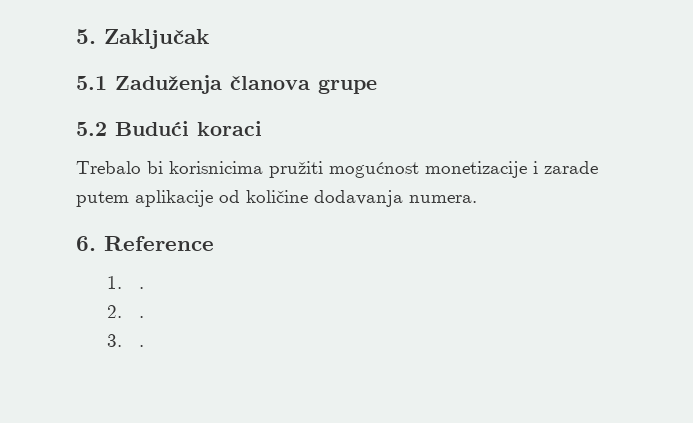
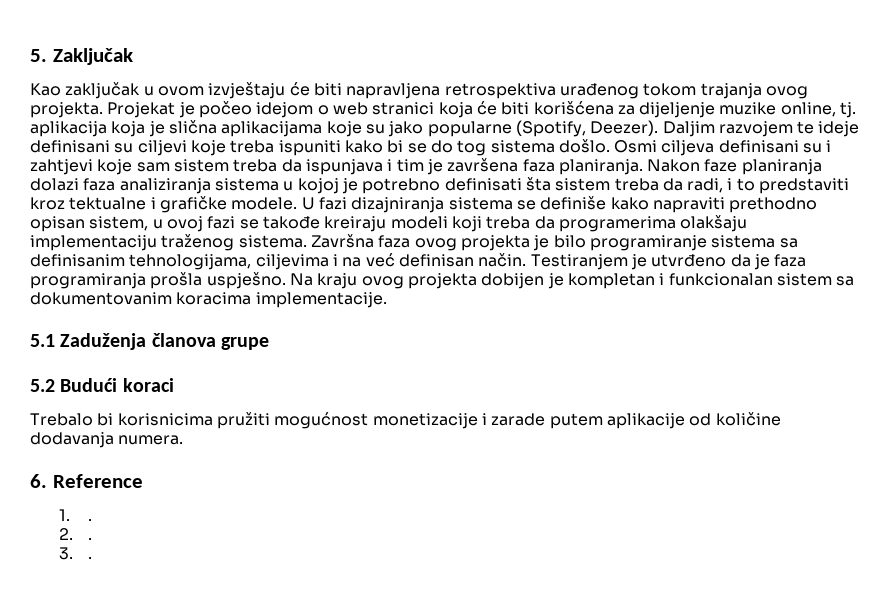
+ Kao zaključak u ovom izvještaju će biti napravljena retrospektiva urađenog tokom trajanja ovog projekta. Projekat je počeo idejom o web stranici koja će biti korišćena za dijeljenje muzike online, tj. aplikacija koja je slična aplikacijama koje su jako popularne (Spotify, Deezer). Daljim razvojem te ideje definisani su ciljevi koje treba ispuniti kako bi se do tog sistema došlo. Osmi ciljeva definisani su i zahtjevi koje sam sistem treba da ispunjava i tim je završena faza planiranja. Nakon faze planiranja dolazi faza analiziranja sistema u kojoj je potrebno definisati šta sistem treba da radi, i to predstaviti kroz tektualne i grafičke modele. U fazi dizajniranja sistema se definiše kako napraviti prethodno opisan sistem, u ovoj fazi se takođe kreiraju modeli koji treba da programerima olakšaju implementaciju traženog sistema. Završna faza ovog projekta je bilo programiranje sistema sa definisanim tehnologijama, ciljevima i na već definisan način. Testiranjem je utvrđeno da je faza programiranja prošla uspješno. Na kraju ovog projekta dobijen je kompletan i funkcionalan sistem sa dokumentovanim koracima implementacije.

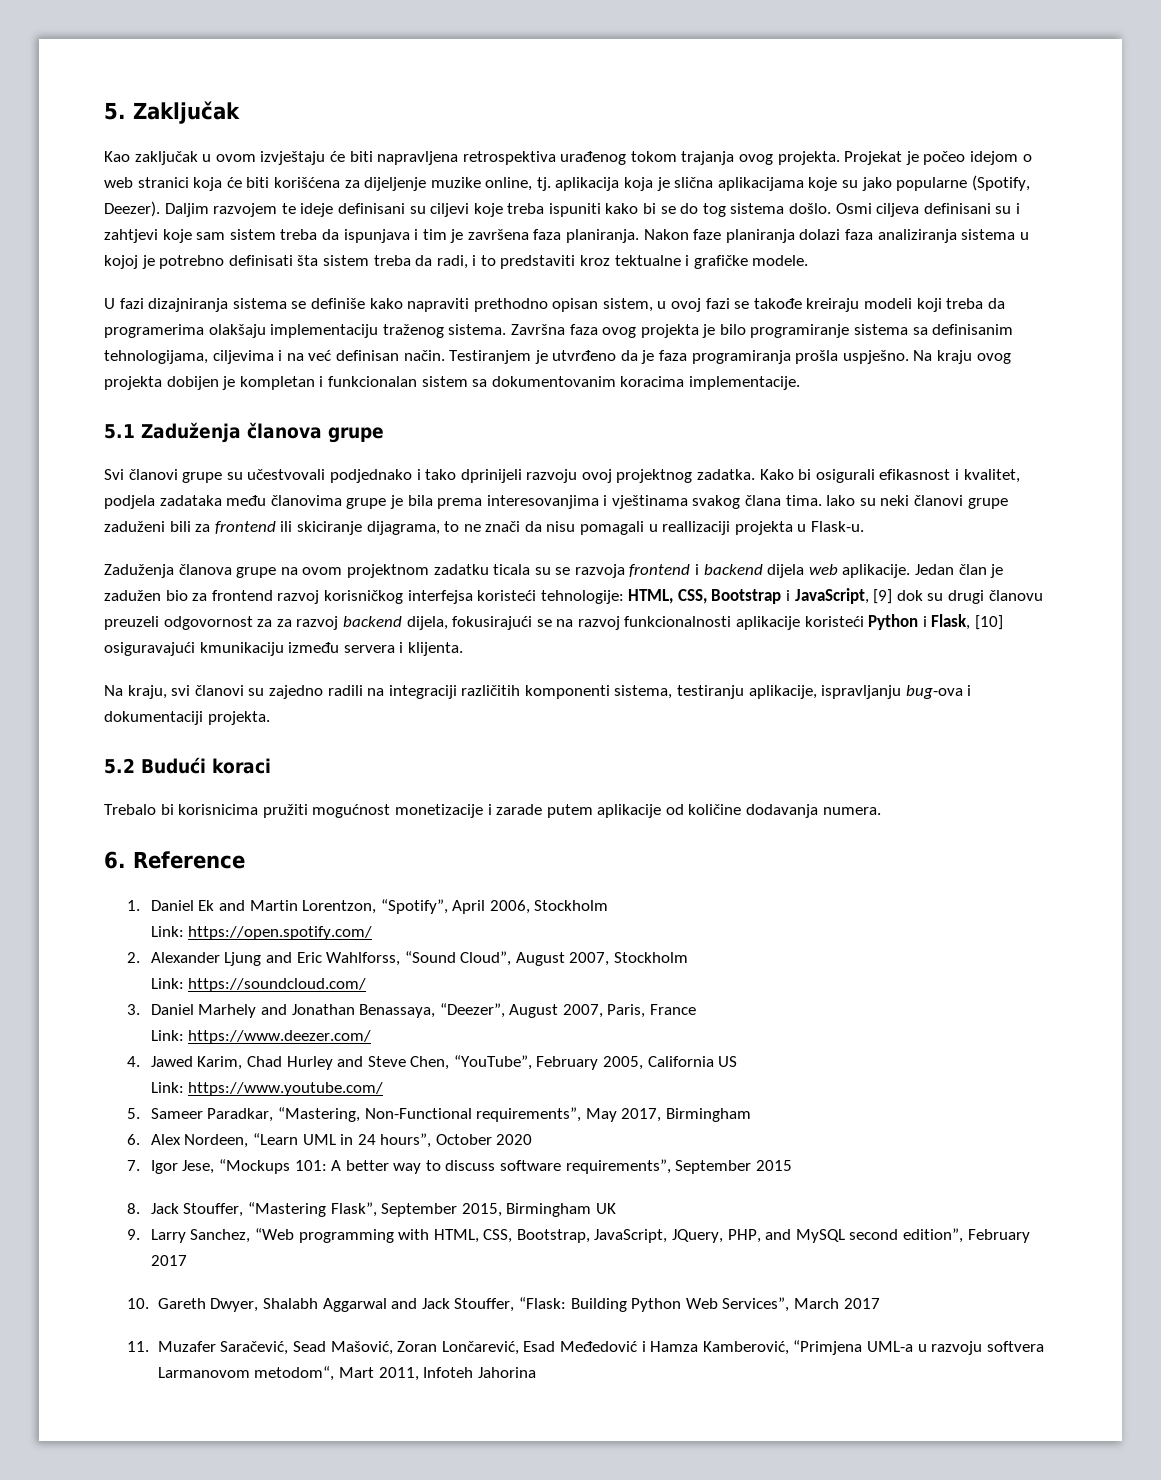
- Nakon faze planiranja dolazi faza analiziranja sistema u kojoj je potrebno definisati šta sistem treba da radi, i to predstaviti kroz tektualne i grafičke modele. U fazi dizajniranja sistema se definiše kako napraviti prethodno opisan sistem, u ovoj fazi se takođe kreiraju modeli koji treba da programerima olakšaju implementaciju traženog sistema.
+ Nakon faze planiranja dolazi faza analiziranja sistema u kojoj je potrebno definisati šta sistem treba da radi, i to predstaviti kroz tektualne i grafičke modele.
+ U fazi dizajniranja sistema se definiše kako napraviti prethodno opisan sistem, u ovoj fazi se takođe kreiraju modeli koji treba da programerima olakšaju implementaciju traženog sistema.
+ Svi članovi grupe su učestvovali podjednako i tako dprinijeli razvoju ovoj projektnog zadatka. Kako bi osigurali efikasnost i kvalitet, podjela zadataka među članovima grupe je bila prema interesovanjima i vještinama svakog člana tima. Iako su neki članovi grupe zaduženi bili za frontend ili skiciranje dijagrama, to ne znači da nisu pomagali u reallizaciji projekta u Flask-u.
+ Zaduženja članova grupe na ovom projektnom zadatku ticala su se razvoja frontend i backend dijela web aplikacije. Jedan član je zadužen bio za frontend razvoj korisničkog interfejsa koristeći tehnologije: HTML, CSS, Bootstrap i JavaScript, [9] dok su drugi članovu preuzeli odgovornost za za razvoj backend dijela, fokusirajući se na razvoj funkcionalnosti aplikacije koristeći Python i Flask, [10] osiguravajući kmunikaciju između servera i klijenta.
+ Na kraju, svi članovi su zajedno radili na integraciji različitih komponenti sistema, testiranju aplikacije, ispravljanju bug-ova i dokumentaciji projekta.
- 1. .
- 2. .
- 3. .
+ 1. Daniel Ek and Martin Lorentzon, “Spotify”, April 2006, Stockholm
+ Link: https://open.spotify.com/
+ 2. Alexander Ljung and Eric Wahlforss, “Sound Cloud”, August 2007, Stockholm
+ Link: https://soundcloud.com/
+ 3. Daniel Marhely and Jonathan Benassaya, “Deezer”, August 2007, Paris, France
+ Link: https://www.deezer.com/
+ 4. Jawed Karim, Chad Hurley and Steve Chen, “YouTube”, February 2005, California US
+ Link: https://www.youtube.com/
+ 5. Sameer Paradkar, “Mastering, Non-Functional requirements”, May 2017, Birmingham
+ 6. Alex Nordeen, “Learn UML in 24 hours”, October 2020
+ 7. Igor Jese, “Mockups 101: A better way to discuss software requirements”, September 2015
+ 8. Jack Stouffer, “Mastering Flask”, September 2015, Birmingham UK
+ 9. Larry Sanchez, “Web programming with HTML, CSS, Bootstrap, JavaScript, JQuery, PHP, and MySQL second edition”, February 2017
+ 10. Gareth Dwyer, Shalabh Aggarwal and Jack Stouffer, “Flask: Building Python Web Services”, March 2017
+ 11. Muzafer Saračević, Sead Mašović, Zoran Lončarević, Esad Međedović i Hamza Kamberović, “Primjena UML-a u razvoju softvera Larmanovom metodom“, Mart 2011, Infoteh Jahorina

